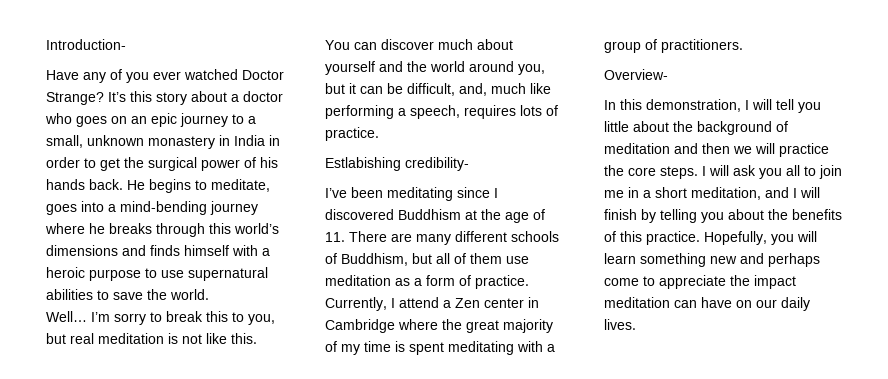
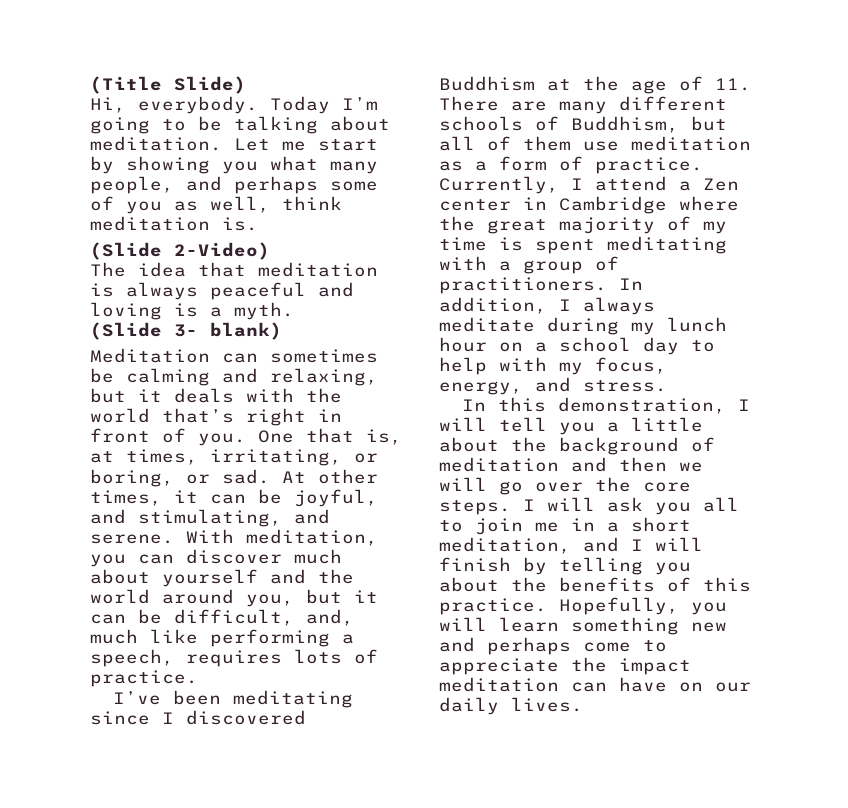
- Introduction-
- Have any of you ever watched Doctor Strange? It’s this story about a doctor who goes on an epic journey to a small, unknown monastery in India in order to get the surgical power of his hands back. He begins to meditate, goes into a mind-bending journey where he breaks through this world’s dimensions and finds himself with a heroic purpose to use supernatural abilities to save the world.
- Well… I’m sorry to break this to you, but real meditation is not like this. You can discover much about yourself and the world around you, but it can be difficult, and, much like performing a speech, requires lots of practice.
+ (Title Slide)
+ Hi, everybody. Today I’m going to be talking about meditation. Let me start by showing you what many people, and perhaps some of you as well, think meditation is.
+ (Slide 2-Video)
+ The idea that meditation is always peaceful and loving is a myth.
+ (Slide 3- blank)
+ Meditation can sometimes be calming and relaxing, but it deals with the world that’s right in front of you. One that is, at times, irritating, or boring, or sad. At other times, it can be joyful, and stimulating, and serene. With meditation, you can discover much about yourself and the world around you, but it can be difficult, and, much like performing a speech, requires lots of practice.
- Estlabishing credibility-
- Currently, I attend a Zen center in Cambridge where the great majority of my time is spent meditating with a group of practitioners.
- Overview-
+ Currently, I attend a Zen center in Cambridge where the great majority of my time is spent meditating with a group of practitioners. In addition, I always meditate during my lunch hour on a school day to help with my focus, energy, and stress.
- In this demonstration, I will tell you little about the background of meditation and then we will practice the core steps.
+ In this demonstration, I will tell you a little about the background of meditation and then we will go over the core steps.

